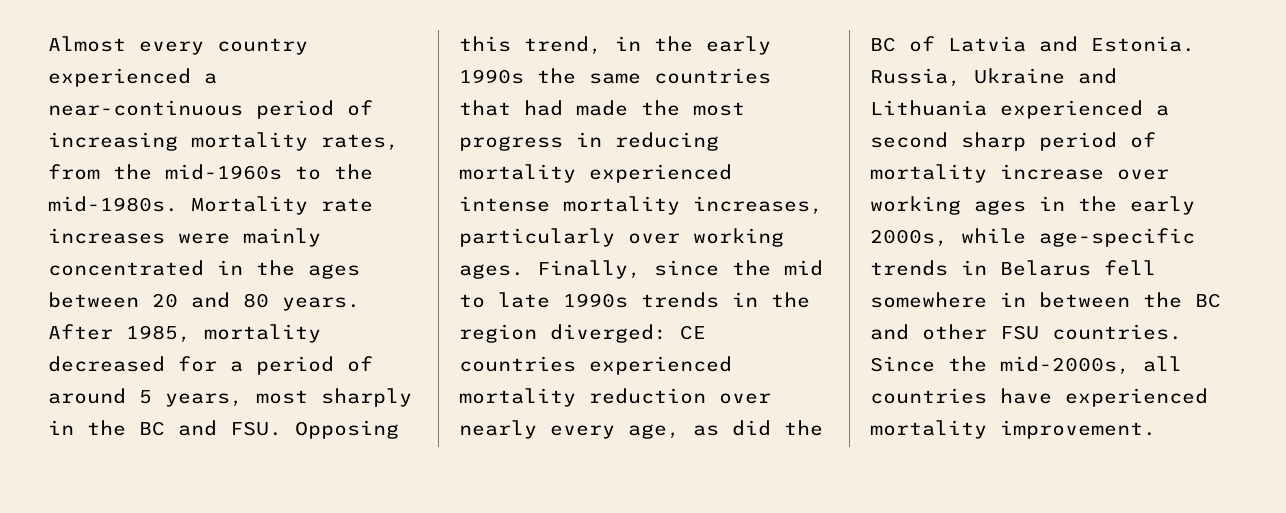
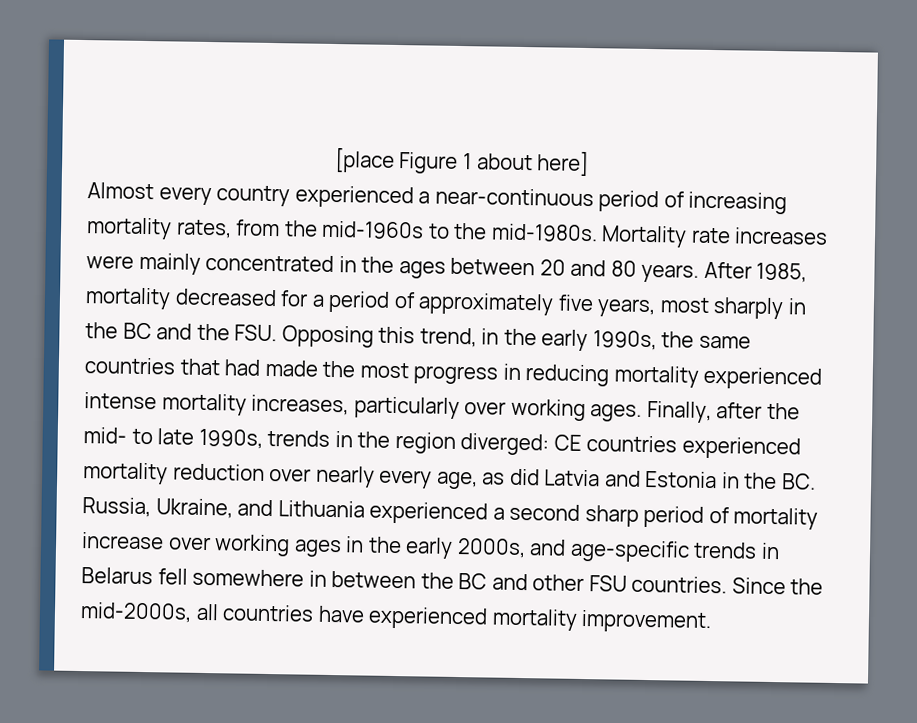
+ [place Figure 1 about here]
- After 1985, mortality decreased for a period of around 5 years, most sharply in the BC and FSU. Opposing this trend, in the early 1990s the same countries that had made the most progress in reducing mortality experienced intense mortality increases, particularly over working ages.
+ After 1985, mortality decreased for a period of approximately five years, most sharply in the BC and the FSU. Opposing this trend, in the early 1990s, the same countries that had made the most progress in reducing mortality experienced intense mortality increases, particularly over working ages.
- Finally, since the mid to late 1990s trends in the region diverged: CE countries experienced mortality reduction over nearly every age, as did the BC of Latvia and Estonia. Russia, Ukraine and Lithuania experienced a second sharp period of mortality increase over working ages in the early 2000s, while age-specific trends in Belarus fell somewhere in between the BC and other FSU countries.
+ Finally, after the mid- to late 1990s, trends in the region diverged: CE countries experienced mortality reduction over nearly every age, as did Latvia and Estonia in the BC. Russia, Ukraine, and Lithuania experienced a second sharp period of mortality increase over working ages in the early 2000s, and age-specific trends in Belarus fell somewhere in between the BC and other FSU countries.

